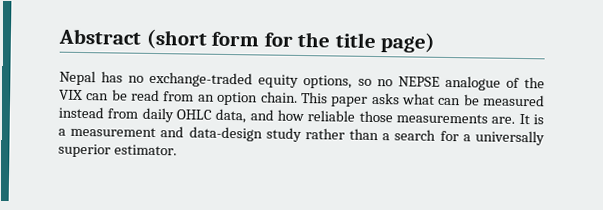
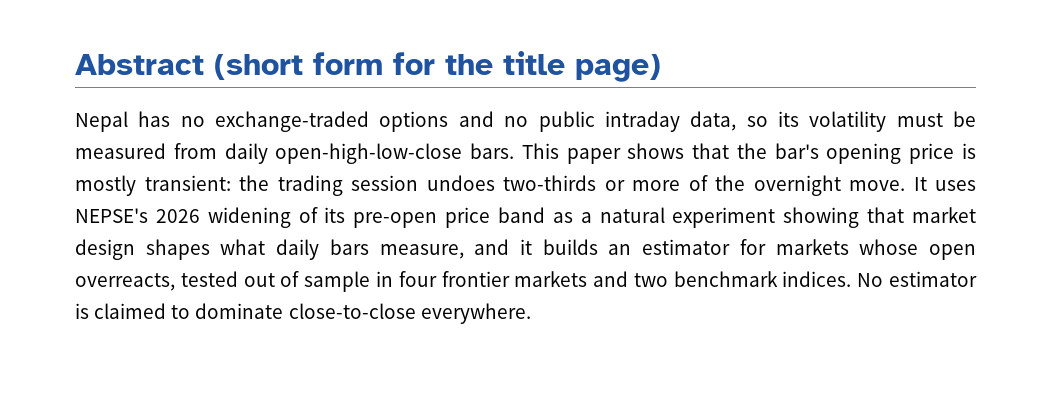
- Nepal has no exchange-traded equity options, so no NEPSE analogue of the VIX can be read from an option chain. This paper asks what can be measured instead from daily OHLC data, and how reliable those measurements are. It is a measurement and data-design study rather than a search for a universally superior estimator.
+ Nepal has no exchange-traded options and no public intraday data, so its volatility must be measured from daily open-high-low-close bars. This paper shows that the bar's opening price is mostly transient: the trading session undoes two-thirds or more of the overnight move. It uses NEPSE's 2026 widening of its pre-open price band as a natural experiment showing that market design shapes what daily bars measure, and it builds an estimator for markets whose open overreacts, tested out of sample in four frontier markets and two benchmark indices. No estimator is claimed to dominate close-to-close everywhere.

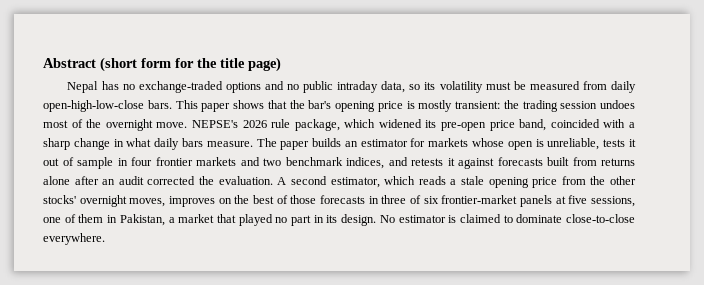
- This paper shows that the bar's opening price is mostly transient: the trading session undoes two-thirds or more of the overnight move.
+ This paper shows that the bar's opening price is mostly transient: the trading session undoes most of the overnight move.
- It uses NEPSE's 2026 widening of its pre-open price band as a natural experiment showing that market design shapes what daily bars measure, and it builds an estimator for markets whose open overreacts, tested out of sample in four frontier markets and two benchmark indices.
+ NEPSE's 2026 rule package, which widened its pre-open price band, coincided with a sharp change in what daily bars measure. The paper builds an estimator for markets whose open is unreliable, tests it out of sample in four frontier markets and two benchmark indices, and retests it against forecasts built from returns alone after an audit corrected the evaluation. A second estimator, which reads a stale opening price from the other stocks' overnight moves, improves on the best of those forecasts in three of six frontier-market panels at five sessions, one of them in Pakistan, a market that played no part in its design.

